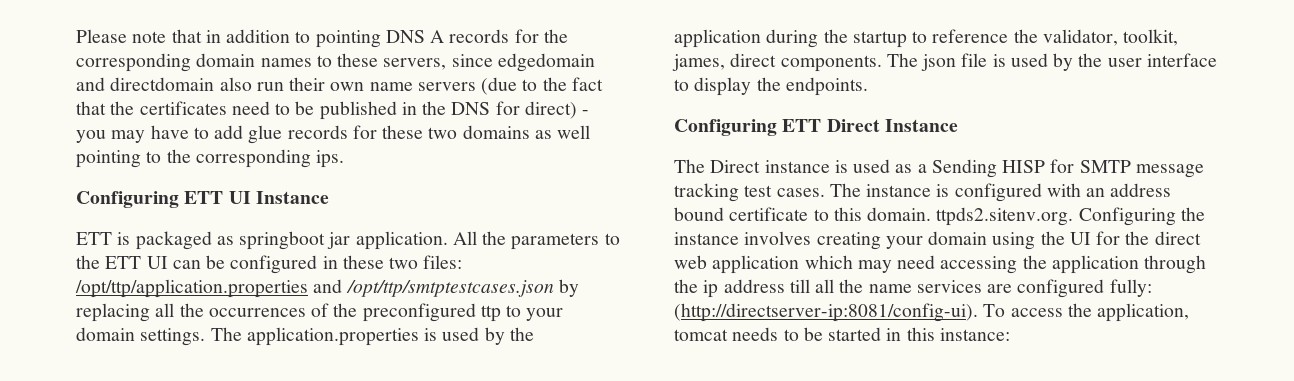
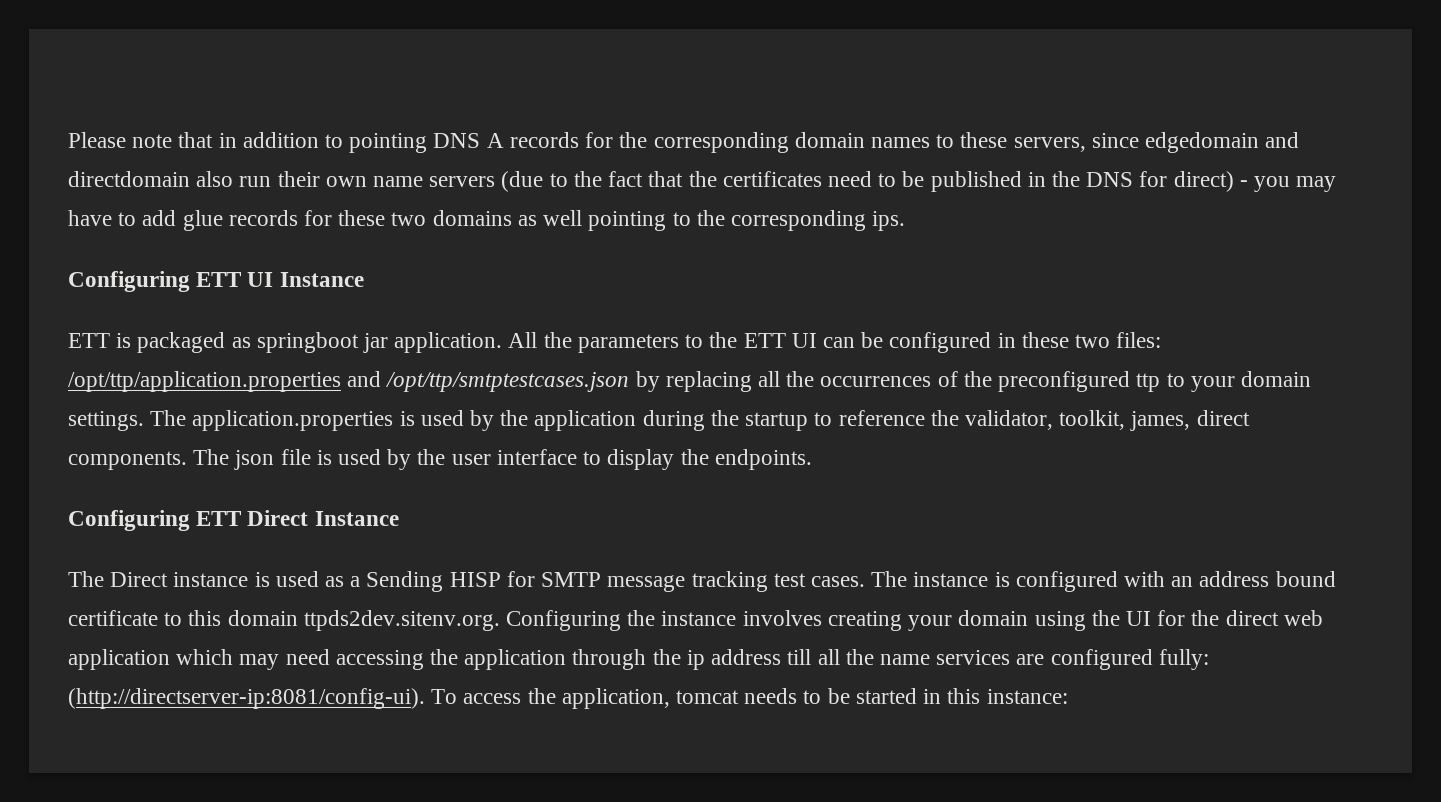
- The instance is configured with an address bound certificate to this domain. ttpds2.sitenv.org. Configuring the instance involves creating your domain using the UI for the direct web application which may need accessing the application through the ip address till all the name services are configured fully: (http://directserver-ip:8081/config-ui).
+ The instance is configured with an address bound certificate to this domain ttpds2dev.sitenv.org. Configuring the instance involves creating your domain using the UI for the direct web application which may need accessing the application through the ip address till all the name services are configured fully: (http://directserver-ip:8081/config-ui).

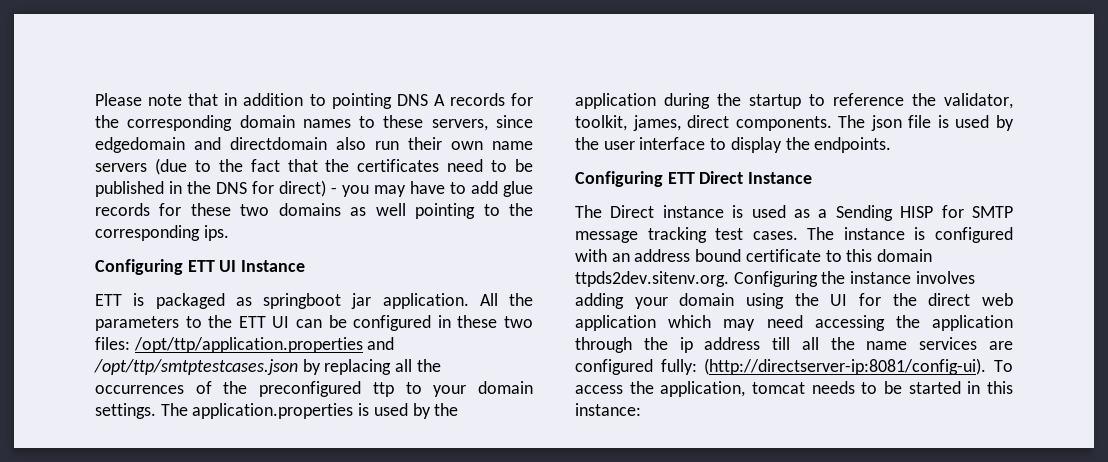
- The instance is configured with an address bound certificate to this domain ttpds2dev.sitenv.org. Configuring the instance involves creating your domain using the UI for the direct web application which may need accessing the application through the ip address till all the name services are configured fully: (http://directserver-ip:8081/config-ui).
+ The instance is configured with an address bound certificate to this domain ttpds2dev.sitenv.org. Configuring the instance involves adding your domain using the UI for the direct web application which may need accessing the application through the ip address till all the name services are configured fully: (http://directserver-ip:8081/config-ui).

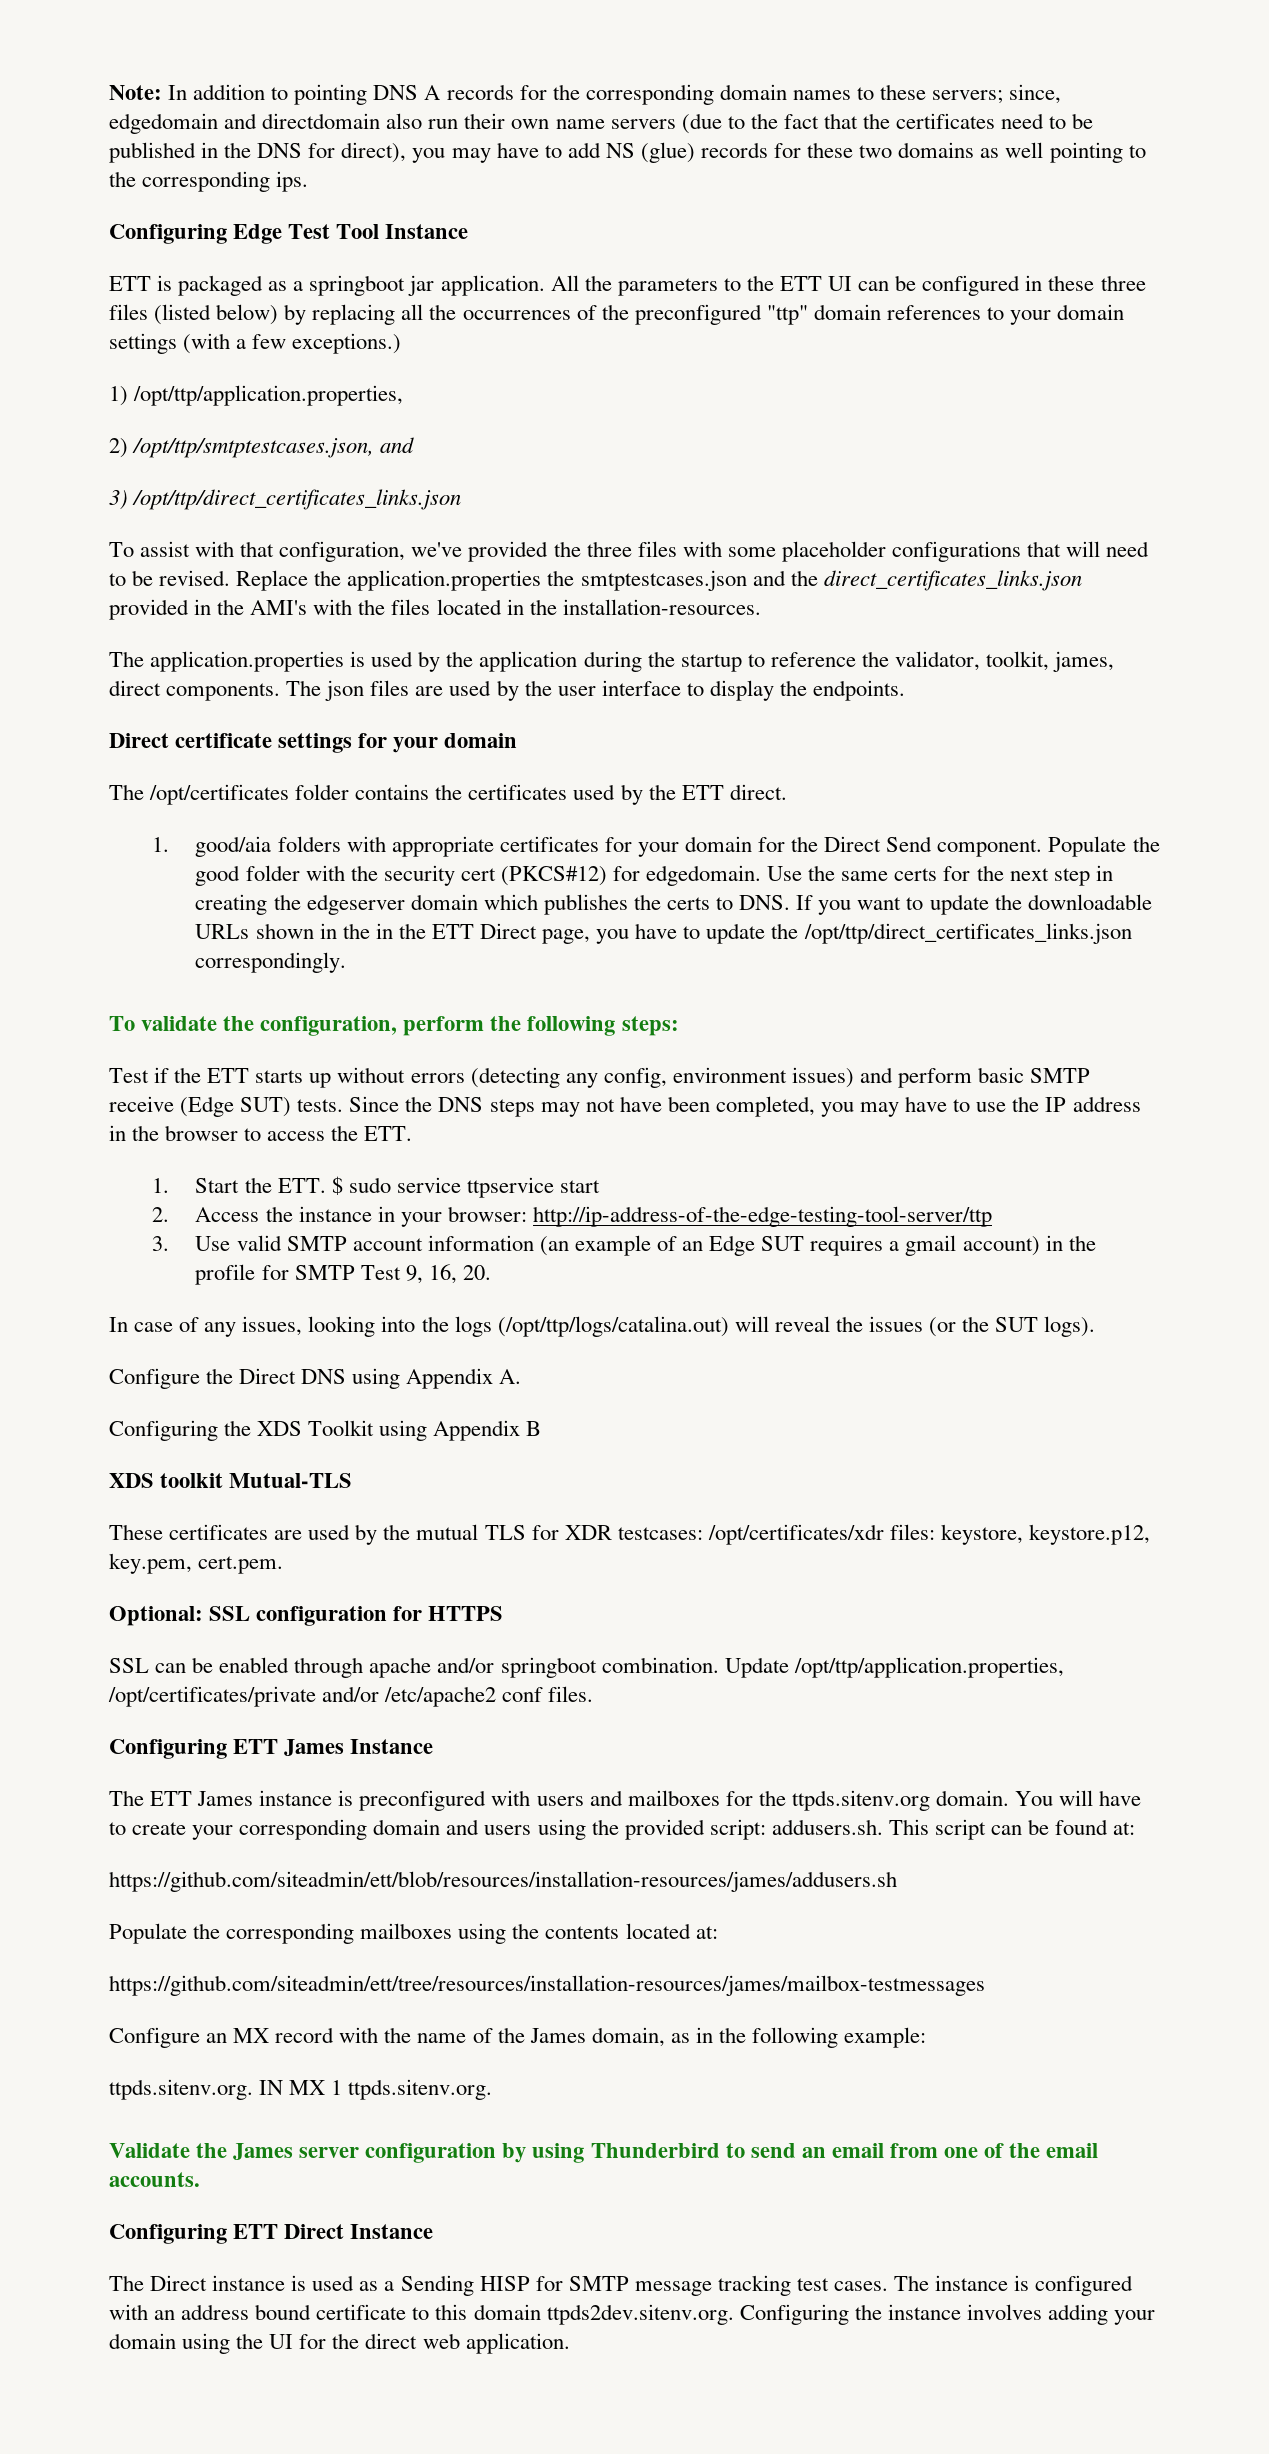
- Please note that in addition to pointing DNS A records for the corresponding domain names to these servers, since edgedomain and directdomain also run their own name servers (due to the fact that the certificates need to be published in the DNS for direct) - you may have to add glue records for these two domains as well pointing to the corresponding ips.
+ Note: In addition to pointing DNS A records for the corresponding domain names to these servers; since, edgedomain and directdomain also run their own name servers (due to the fact that the certificates need to be published in the DNS for direct), you may have to add NS (glue) records for these two domains as well pointing to the corresponding ips.
- Configuring ETT UI Instance
+ Configuring Edge Test Tool Instance
- ETT is packaged as springboot jar application.
+ ETT is packaged as a springboot jar application.
- All the parameters to the ETT UI can be configured in these two files: /opt/ttp/application.properties and /opt/ttp/smtptestcases.json by replacing all the occurrences of the preconfigured ttp to your domain settings. The application.properties is used by the application during the startup to reference the validator, toolkit, james, direct components.
+ All the parameters to the ETT UI can be configured in these three files (listed below) by replacing all the occurrences of the preconfigured "ttp" domain references to your domain settings (with a few exceptions.)
+ 1) /opt/ttp/application.properties,
+ 2) /opt/ttp/smtptestcases.json, and
+ 3) /opt/ttp/direct_certificates_links.json
+ To assist with that configuration, we've provided the three files with some placeholder configurations that will need to be revised. Replace the application.properties the smtptestcases.json and the direct_certificates_links.json provided in the AMI's with the files located in the installation-resources.
+ The application.properties is used by the application during the startup to reference the validator, toolkit, james, direct components.
- The json file is used by the user interface to display the endpoints.
+ The json files are used by the user interface to display the endpoints.
+ Direct certificate settings for your domain
+ The /opt/certificates folder contains the certificates used by the ETT direct.
+ 1. good/aia folders with appropriate certificates for your domain for the Direct Send component. Populate the good folder with the security cert (PKCS#12) for edgedomain. Use the same certs for the next step in creating the edgeserver domain which publishes the certs to DNS. If you want to update the downloadable URLs shown in the in the ETT Direct page, you have to update the /opt/ttp/direct_certificates_links.json correspondingly.
+ To validate the configuration, perform the following steps:
+ Test if the ETT starts up without errors (detecting any config, environment issues) and perform basic SMTP receive (Edge SUT) tests. Since the DNS steps may not have been completed, you may have to use the IP address in the browser to access the ETT.
+ 1. Start the ETT. $ sudo service ttpservice start
+ 2. Access the instance in your browser: http://ip-address-of-the-edge-testing-tool-server/ttp
+ 3. Use valid SMTP account information (an example of an Edge SUT requires a gmail account) in the profile for SMTP Test 9, 16, 20.
+ In case of any issues, looking into the logs (/opt/ttp/logs/catalina.out) will reveal the issues (or the SUT logs).
+ Configure the Direct DNS using Appendix A.
+ Configuring the XDS Toolkit using Appendix B
+ XDS toolkit Mutual-TLS
+ These certificates are used by the mutual TLS for XDR testcases: /opt/certificates/xdr files: keystore, keystore.p12, key.pem, cert.pem.
+ Optional: SSL configuration for HTTPS
+ SSL can be enabled through apache and/or springboot combination. Update /opt/ttp/application.properties, /opt/certificates/private and/or /etc/apache2 conf files.
+ Configuring ETT James Instance
+ The ETT James instance is preconfigured with users and mailboxes for the ttpds.sitenv.org domain. You will have to create your corresponding domain and users using the provided script: addusers.sh. This script can be found at:
+ https://github.com/siteadmin/ett/blob/resources/installation-resources/james/addusers.sh
+ Populate the corresponding mailboxes using the contents located at:
+ https://github.com/siteadmin/ett/tree/resources/installation-resources/james/mailbox-testmessages
+ Configure an MX record with the name of the James domain, as in the following example:
+ ttpds.sitenv.org. IN MX 1 ttpds.sitenv.org.
+ Validate the James server configuration by using Thunderbird to send an email from one of the email accounts.
- The instance is configured with an address bound certificate to this domain ttpds2dev.sitenv.org. Configuring the instance involves adding your domain using the UI for the direct web application which may need accessing the application through the ip address till all the name services are configured fully: (http://directserver-ip:8081/config-ui). To access the application, tomcat needs to be started in this instance:
+ The instance is configured with an address bound certificate to this domain ttpds2dev.sitenv.org. Configuring the instance involves adding your domain using the UI for the direct web application.

